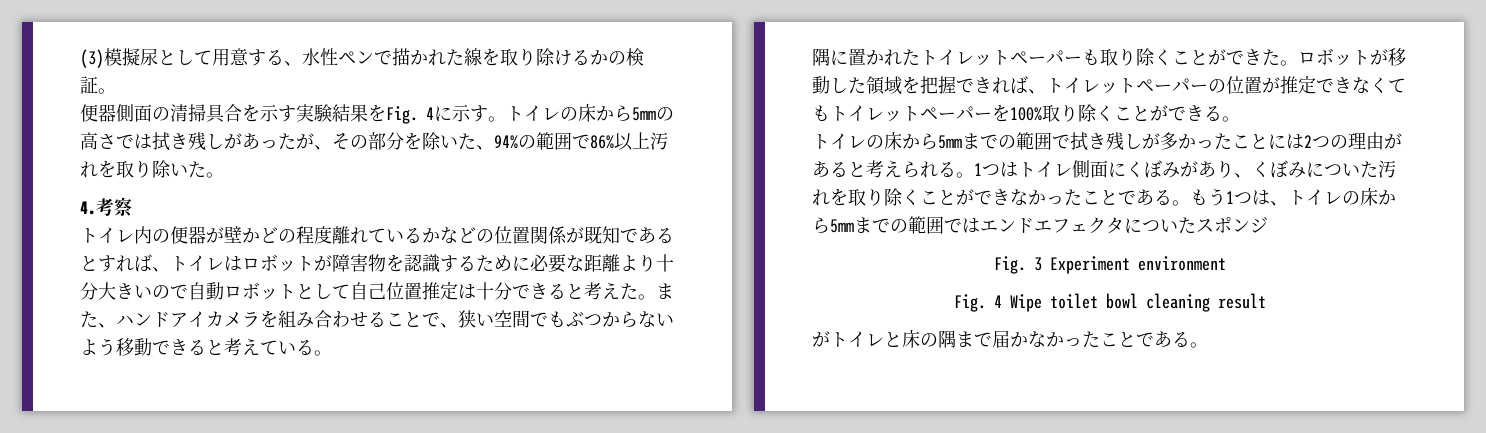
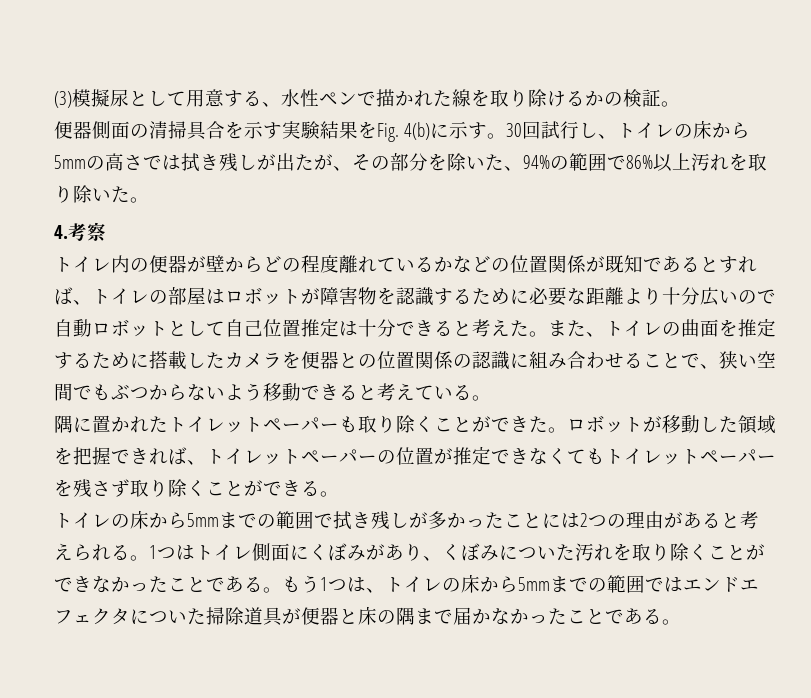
- 便器側面の清掃具合を示す実験結果をFig. 4に示す。
+ 便器側面の清掃具合を示す実験結果をFig. 4(b)に示す。
- トイレの床から5mmの高さでは拭き残しがあったが、その部分を除いた、94%の範囲で86%以上汚れを取り除いた。
+ 30回試行し、トイレの床から5mmの高さでは拭き残しが出たが、その部分を除いた、94%の範囲で86%以上汚れを取り除いた。
- トイレ内の便器が壁かどの程度離れているかなどの位置関係が既知であるとすれば、トイレはロボットが障害物を認識するために必要な距離より十分大きいので自動ロボットとして自己位置推定は十分できると考えた。
+ トイレ内の便器が壁からどの程度離れているかなどの位置関係が既知であるとすれば、トイレの部屋はロボットが障害物を認識するために必要な距離より十分広いので自動ロボットとして自己位置推定は十分できると考えた。
- また、ハンドアイカメラを組み合わせることで、狭い空間でもぶつからないよう移動できると考えている。
+ また、トイレの曲面を推定するために搭載したカメラを便器との位置関係の認識に組み合わせることで、狭い空間でもぶつからないよう移動できると考えている。
- ロボットが移動した領域を把握できれば、トイレットペーパーの位置が推定できなくてもトイレットペーパーを100%取り除くことができる。
+ ロボットが移動した領域を把握できれば、トイレットペーパーの位置が推定できなくてもトイレットペーパーを残さず取り除くことができる。
- もう1つは、トイレの床から5mmまでの範囲ではエンドエフェクタについたスポンジ
- Fig. 3 Experiment environment
- Fig. 4 Wipe toilet bowl cleaning result
- がトイレと床の隅まで届かなかったことである。
+ もう1つは、トイレの床から5mmまでの範囲ではエンドエフェクタについた掃除道具が便器と床の隅まで届かなかったことである。

